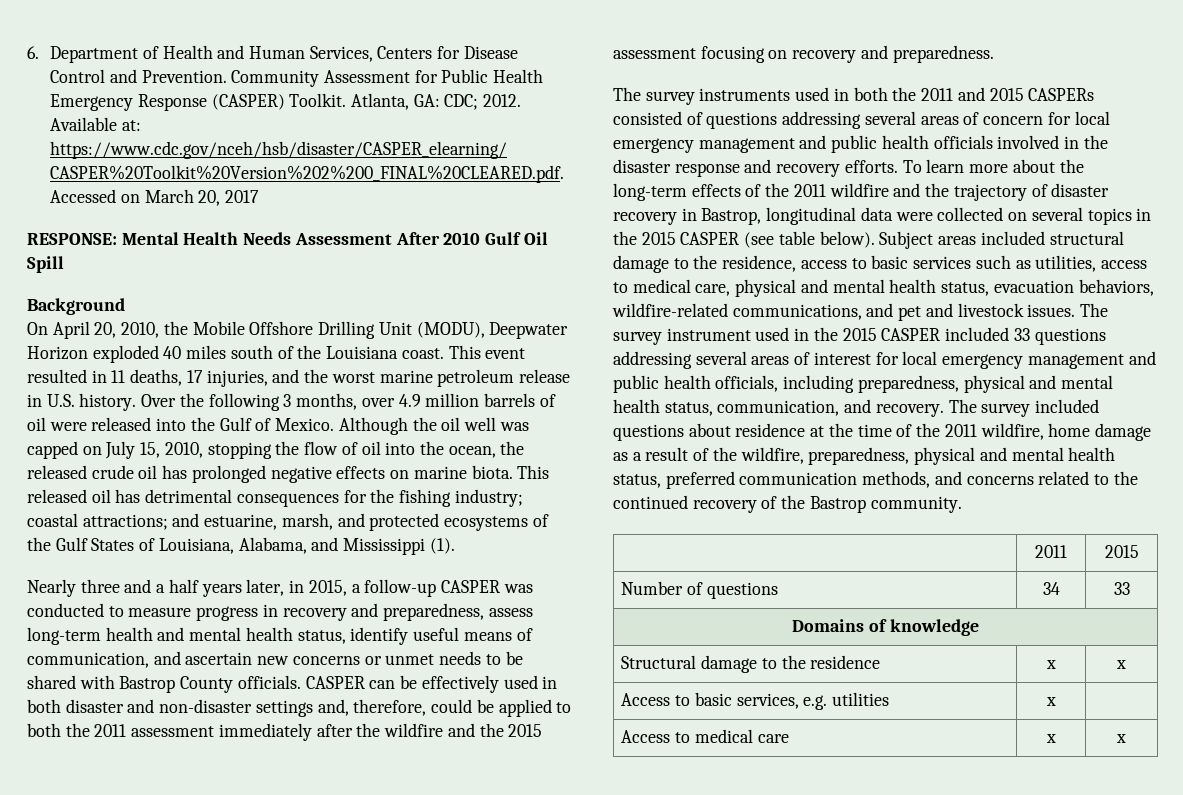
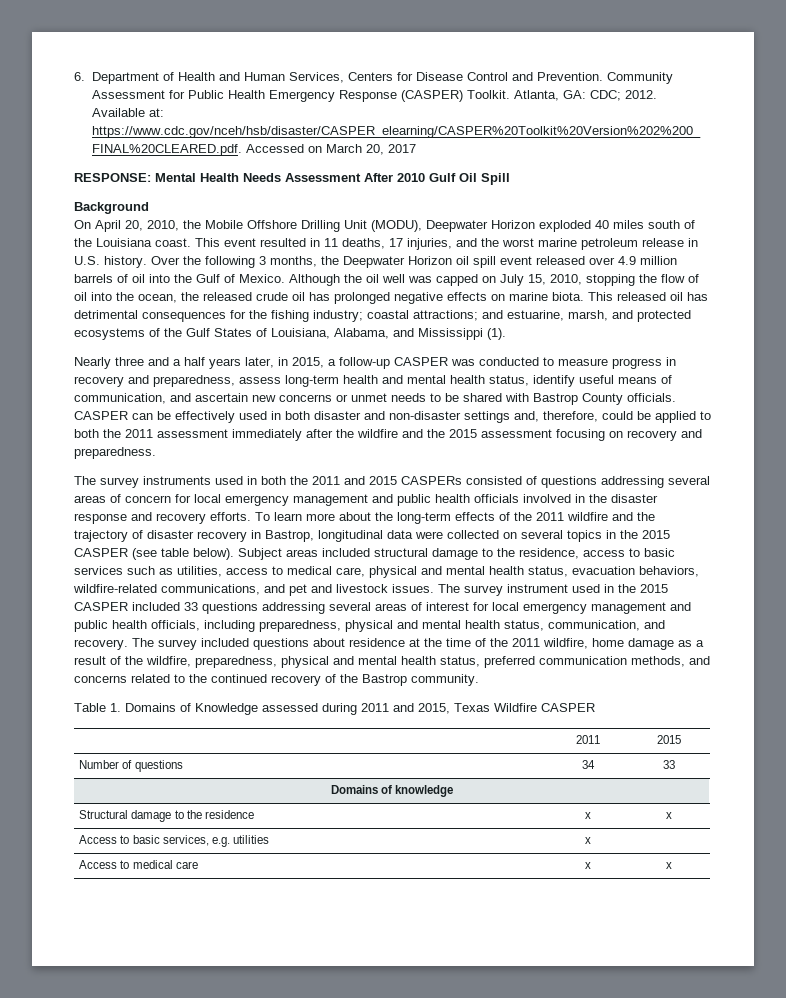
- Over the following 3 months, over 4.9 million barrels of oil were released into the Gulf of Mexico.
+ Over the following 3 months, the Deepwater Horizon oil spill event released over 4.9 million barrels of oil into the Gulf of Mexico.
+ Table 1. Domains of Knowledge assessed during 2011 and 2015, Texas Wildfire CASPER

